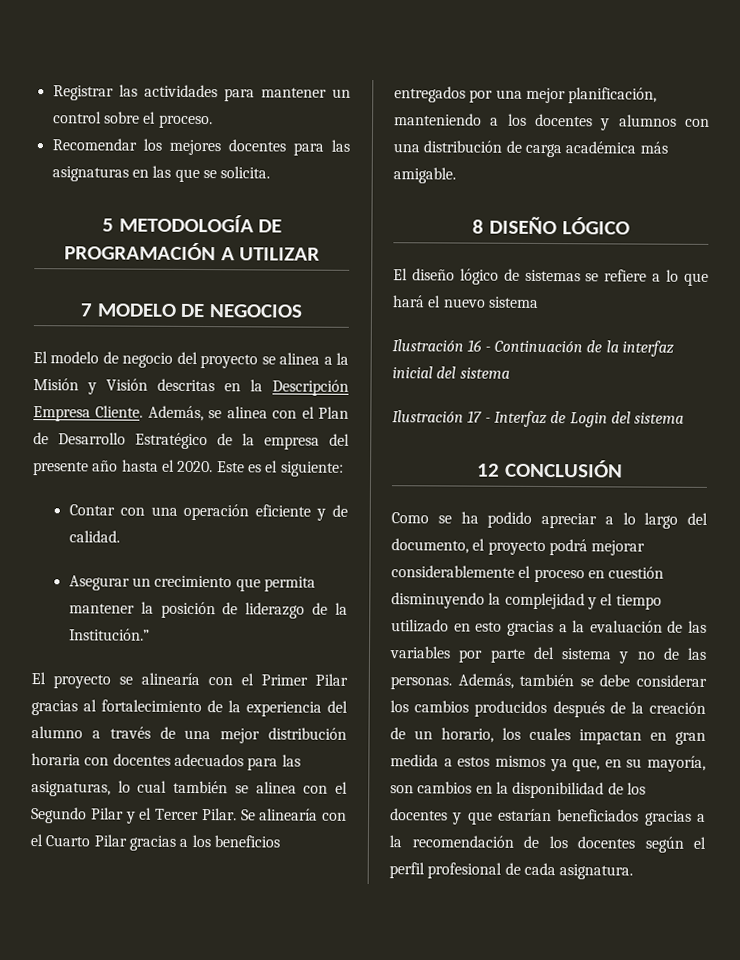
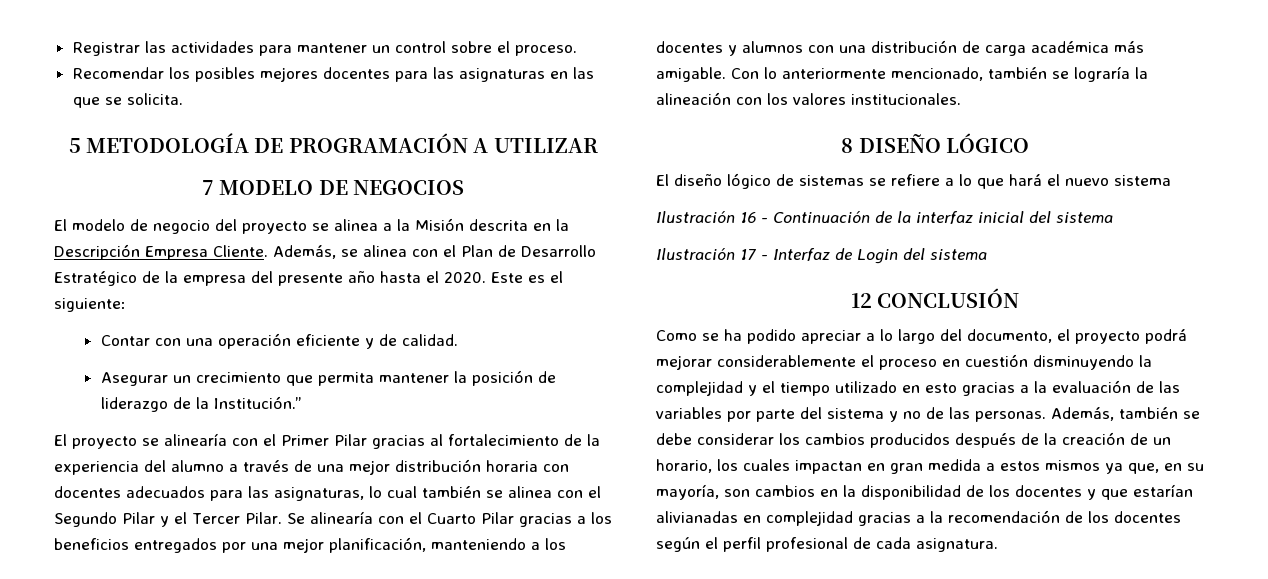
- Recomendar los mejores docentes para las asignaturas en las que se solicita.
+ Recomendar los posibles mejores docentes para las asignaturas en las que se solicita.
- El modelo de negocio del proyecto se alinea a la Misión y Visión descritas en la Descripción Empresa Cliente.
+ El modelo de negocio del proyecto se alinea a la Misión descrita en la Descripción Empresa Cliente.
+ Con lo anteriormente mencionado, también se lograría la alineación con los valores institucionales.
- Además, también se debe considerar los cambios producidos después de la creación de un horario, los cuales impactan en gran medida a estos mismos ya que, en su mayoría, son cambios en la disponibilidad de los docentes y que estarían beneficiados gracias a la recomendación de los docentes según el perfil profesional de cada asignatura.
+ Además, también se debe considerar los cambios producidos después de la creación de un horario, los cuales impactan en gran medida a estos mismos ya que, en su mayoría, son cambios en la disponibilidad de los docentes y que estarían alivianadas en complejidad gracias a la recomendación de los docentes según el perfil profesional de cada asignatura.

